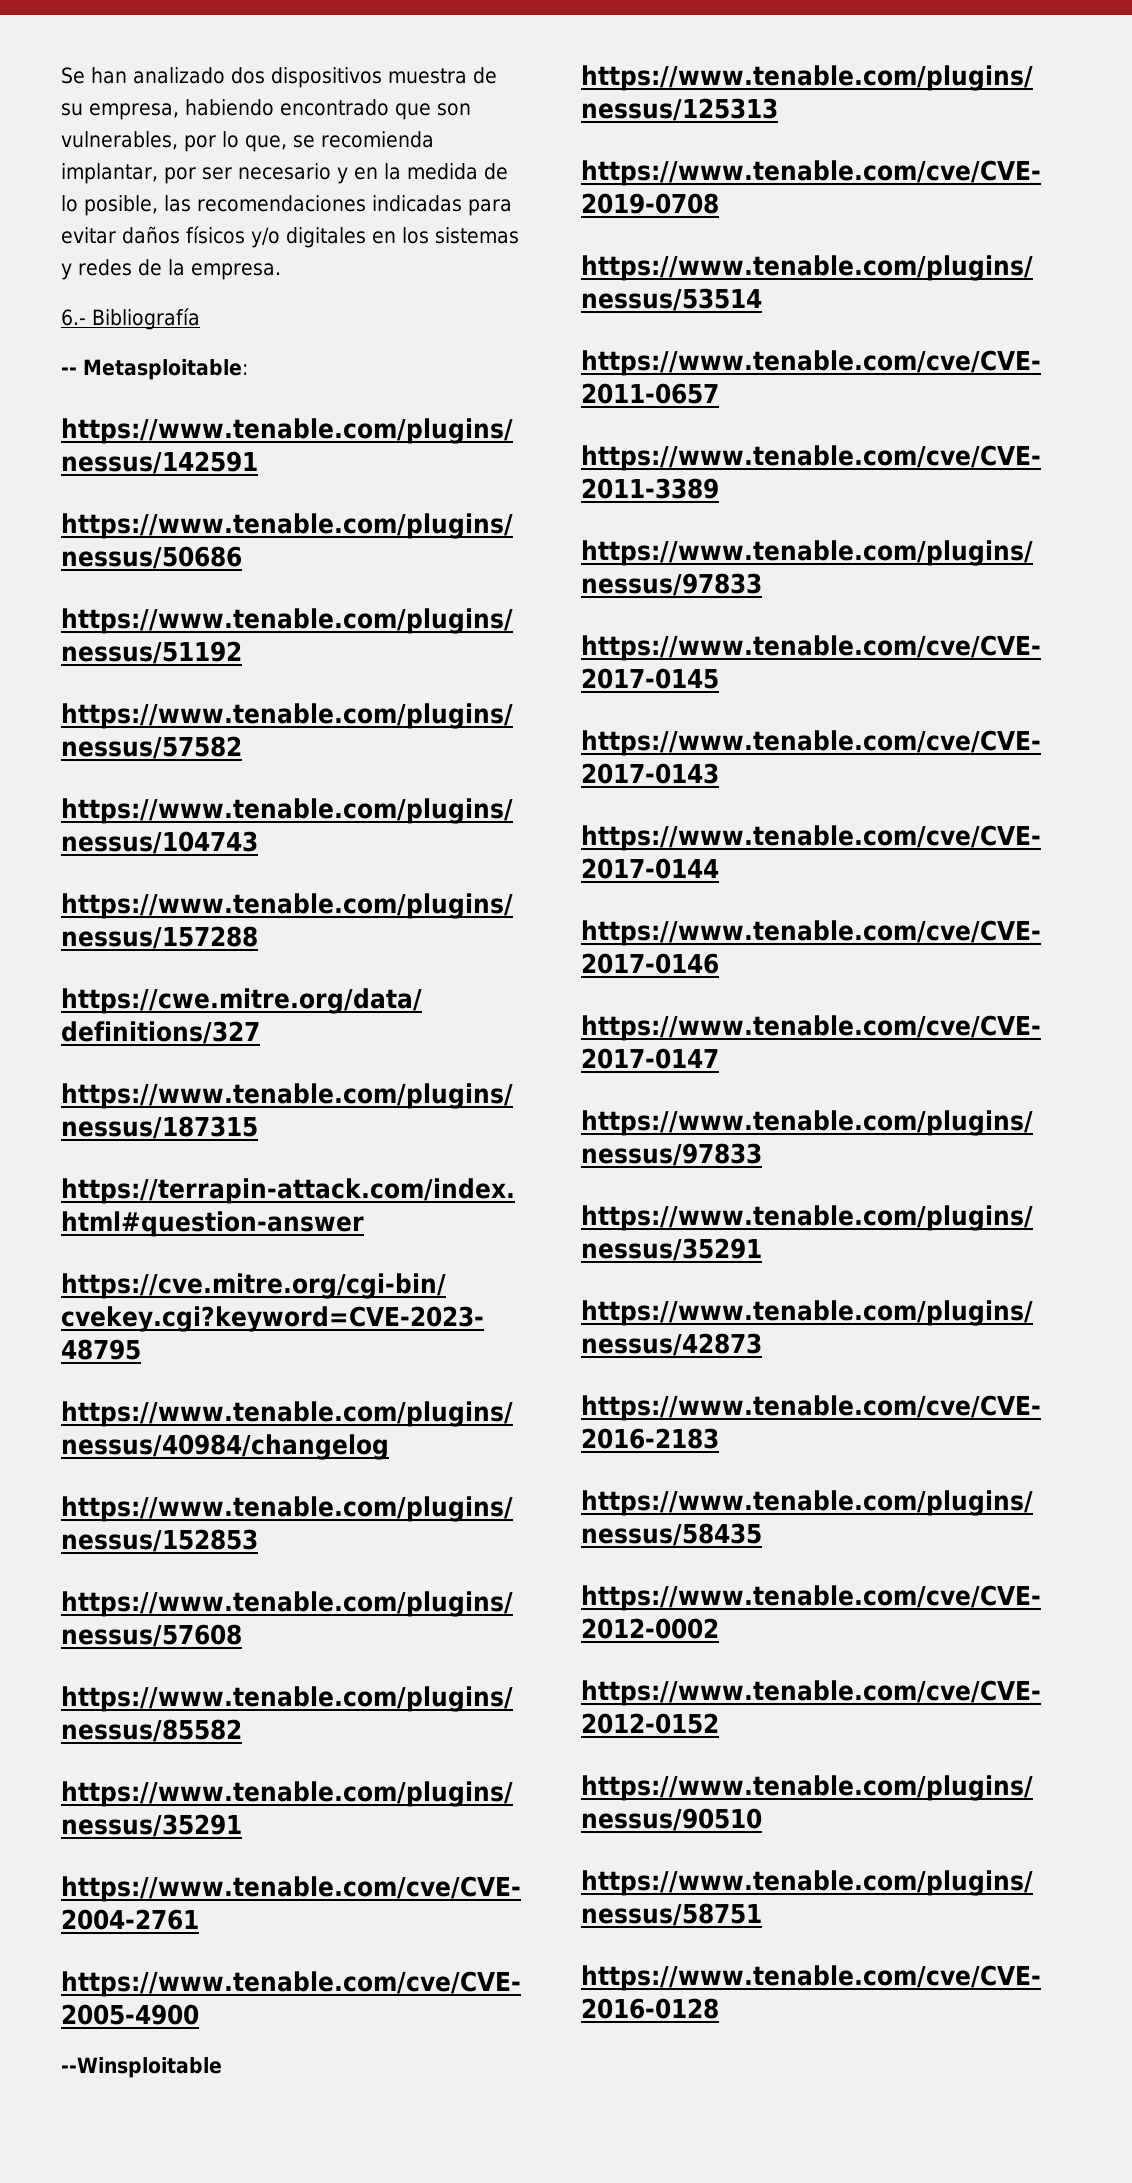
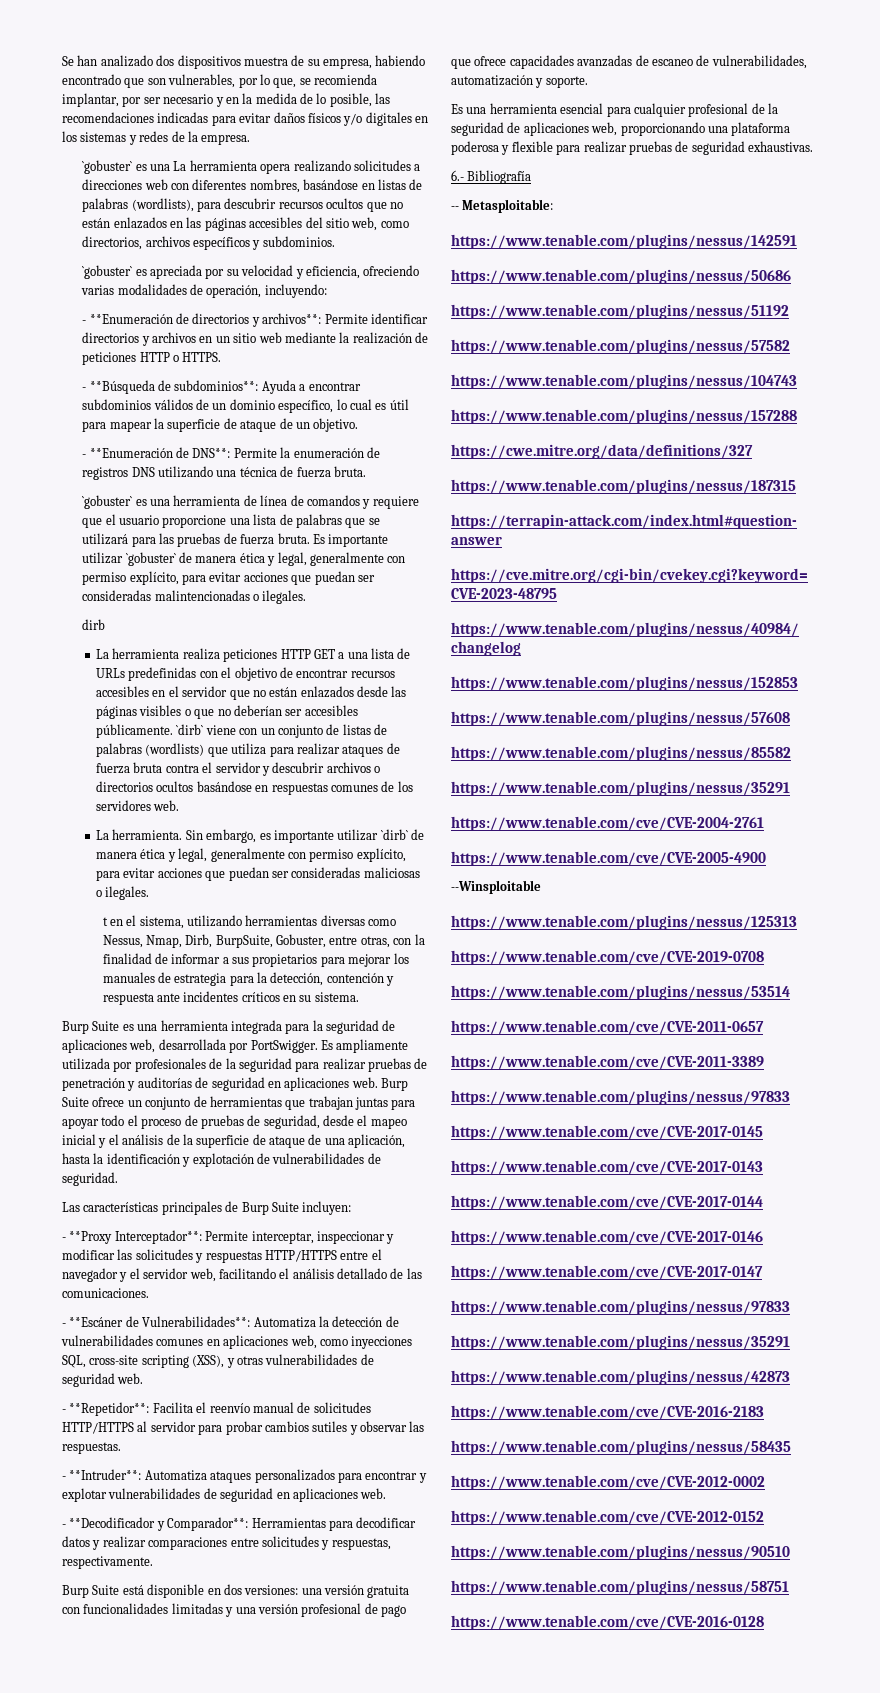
+ `gobuster` es una La herramienta opera realizando solicitudes a direcciones web con diferentes nombres, basándose en listas de palabras (wordlists), para descubrir recursos ocultos que no están enlazados en las páginas accesibles del sitio web, como directorios, archivos específicos y subdominios.
+ `gobuster` es apreciada por su velocidad y eficiencia, ofreciendo varias modalidades de operación, incluyendo:
+ - **Enumeración de directorios y archivos**: Permite identificar directorios y archivos en un sitio web mediante la realización de peticiones HTTP o HTTPS.
+ - **Búsqueda de subdominios**: Ayuda a encontrar subdominios válidos de un dominio específico, lo cual es útil para mapear la superficie de ataque de un objetivo.
+ - **Enumeración de DNS**: Permite la enumeración de registros DNS utilizando una técnica de fuerza bruta.
+ `gobuster` es una herramienta de línea de comandos y requiere que el usuario proporcione una lista de palabras que se utilizará para las pruebas de fuerza bruta. Es importante utilizar `gobuster` de manera ética y legal, generalmente con permiso explícito, para evitar acciones que puedan ser consideradas malintencionadas o ilegales.
+ dirb
+ La herramienta realiza peticiones HTTP GET a una lista de URLs predefinidas con el objetivo de encontrar recursos accesibles en el servidor que no están enlazados desde las páginas visibles o que no deberían ser accesibles públicamente. `dirb` viene con un conjunto de listas de palabras (wordlists) que utiliza para realizar ataques de fuerza bruta contra el servidor y descubrir archivos o directorios ocultos basándose en respuestas comunes de los servidores web.
+ La herramienta. Sin embargo, es importante utilizar `dirb` de manera ética y legal, generalmente con permiso explícito, para evitar acciones que puedan ser consideradas maliciosas o ilegales.
+ t en el sistema, utilizando herramientas diversas como Nessus, Nmap, Dirb, BurpSuite, Gobuster, entre otras, con la finalidad de informar a sus propietarios para mejorar los manuales de estrategia para la detección, contención y respuesta ante incidentes críticos en su sistema.
+ Burp Suite es una herramienta integrada para la seguridad de aplicaciones web, desarrollada por PortSwigger. Es ampliamente utilizada por profesionales de la seguridad para realizar pruebas de penetración y auditorías de seguridad en aplicaciones web. Burp Suite ofrece un conjunto de herramientas que trabajan juntas para apoyar todo el proceso de pruebas de seguridad, desde el mapeo inicial y el análisis de la superficie de ataque de una aplicación, hasta la identificación y explotación de vulnerabilidades de seguridad.
+ Las características principales de Burp Suite incluyen:
+ - **Proxy Interceptador**: Permite interceptar, inspeccionar y modificar las solicitudes y respuestas HTTP/HTTPS entre el navegador y el servidor web, facilitando el análisis detallado de las comunicaciones.
+ - **Escáner de Vulnerabilidades**: Automatiza la detección de vulnerabilidades comunes en aplicaciones web, como inyecciones SQL, cross-site scripting (XSS), y otras vulnerabilidades de seguridad web.
+ - **Repetidor**: Facilita el reenvío manual de solicitudes HTTP/HTTPS al servidor para probar cambios sutiles y observar las respuestas.
+ - **Intruder**: Automatiza ataques personalizados para encontrar y explotar vulnerabilidades de seguridad en aplicaciones web.
+ - **Decodificador y Comparador**: Herramientas para decodificar datos y realizar comparaciones entre solicitudes y respuestas, respectivamente.
+ Burp Suite está disponible en dos versiones: una versión gratuita con funcionalidades limitadas y una versión profesional de pago que ofrece capacidades avanzadas de escaneo de vulnerabilidades, automatización y soporte.
+ Es una herramienta esencial para cualquier profesional de la seguridad de aplicaciones web, proporcionando una plataforma poderosa y flexible para realizar pruebas de seguridad exhaustivas.

